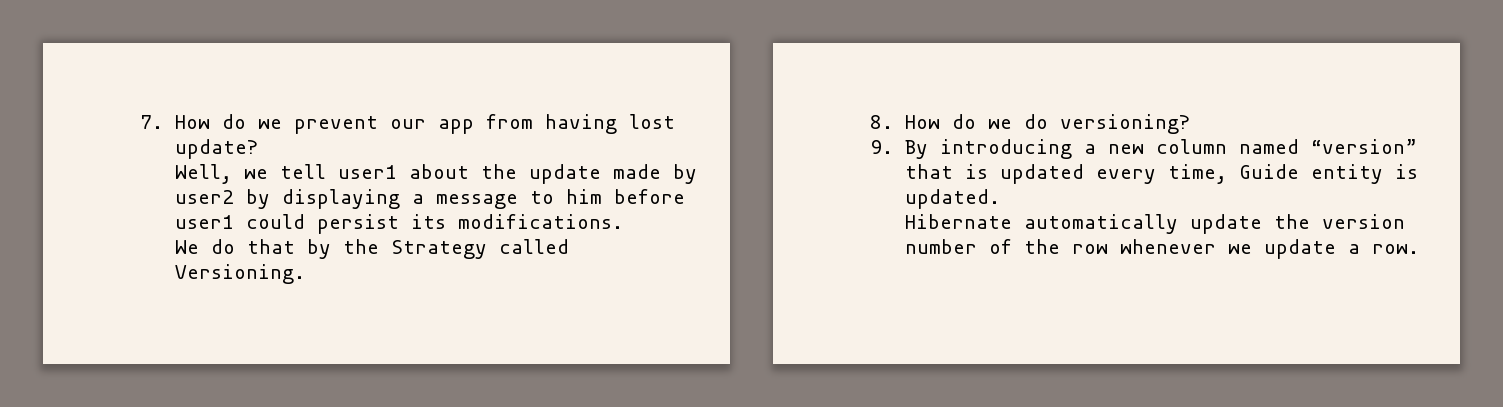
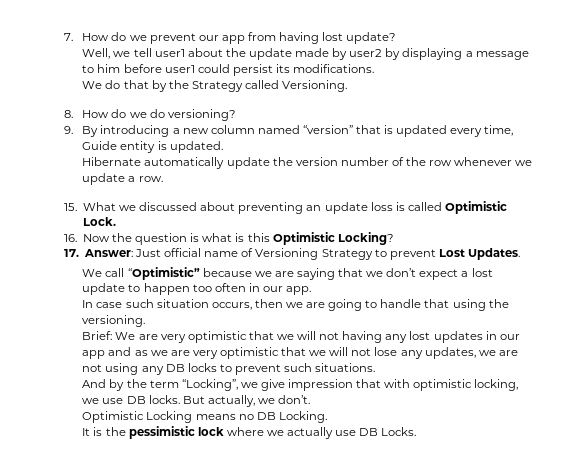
+ 15. What we discussed about preventing an update loss is called Optimistic Lock.
+ 16. Now the question is what is this Optimistic Locking?
+ 17. Answer: Just official name of Versioning Strategy to prevent Lost Updates.
+ We call “Optimistic” because we are saying that we don’t expect a lost update to happen too often in our app.
+ In case such situation occurs, then we are going to handle that using the versioning.
+ Brief: We are very optimistic that we will not having any lost updates in our app and as we are very optimistic that we will not lose any updates, we are not using any DB locks to prevent such situations.
+ And by the term “Locking”, we give impression that with optimistic locking, we use DB locks. But actually, we don’t.
+ Optimistic Locking means no DB Locking.
+ It is the pessimistic lock where we actually use DB Locks.

